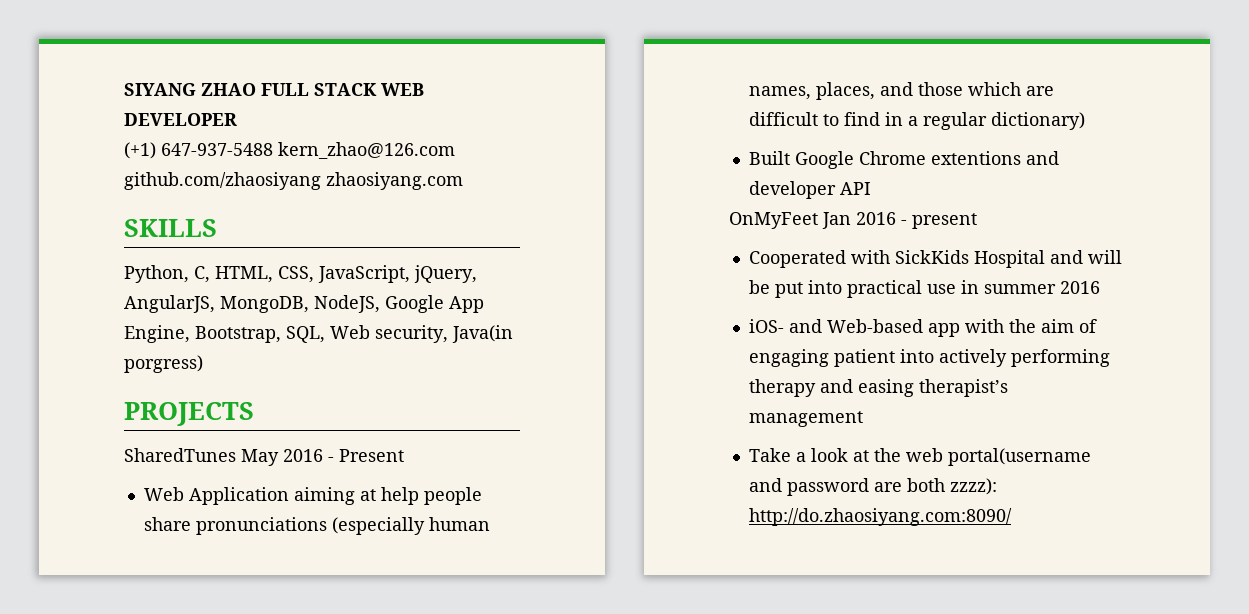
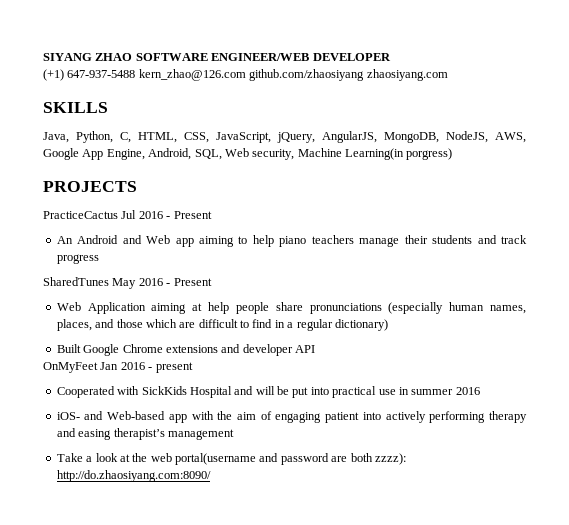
- SIYANG ZHAO FULL STACK WEB DEVELOPER
+ SIYANG ZHAO SOFTWARE ENGINEER/WEB DEVELOPER
- Python, C, HTML, CSS, JavaScript, jQuery, AngularJS, MongoDB, NodeJS, Google App Engine, Bootstrap, SQL, Web security, Java(in porgress)
+ Java, Python, C, HTML, CSS, JavaScript, jQuery, AngularJS, MongoDB, NodeJS, AWS, Google App Engine, Android, SQL, Web security, Machine Learning(in porgress)
+ PracticeCactus Jul 2016 - Present
+ An Android and Web app aiming to help piano teachers manage their students and track progress
- Built Google Chrome extentions and developer API
+ Built Google Chrome extensions and developer API

